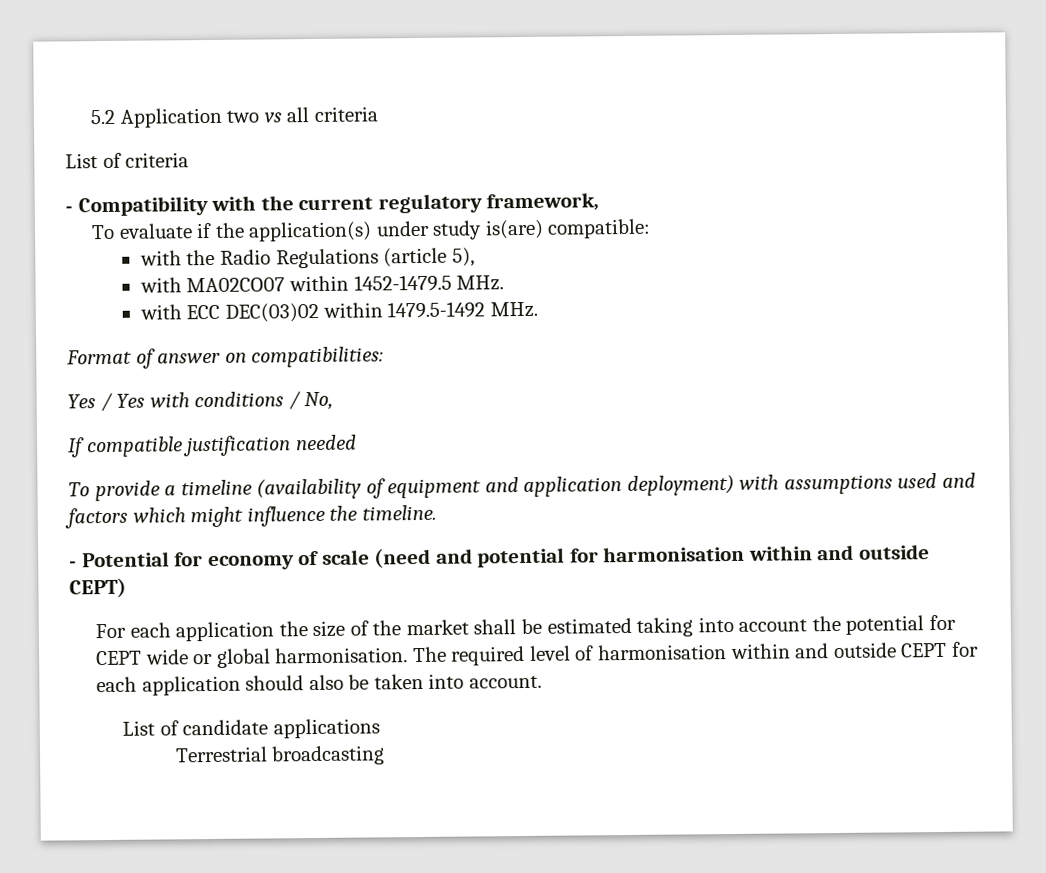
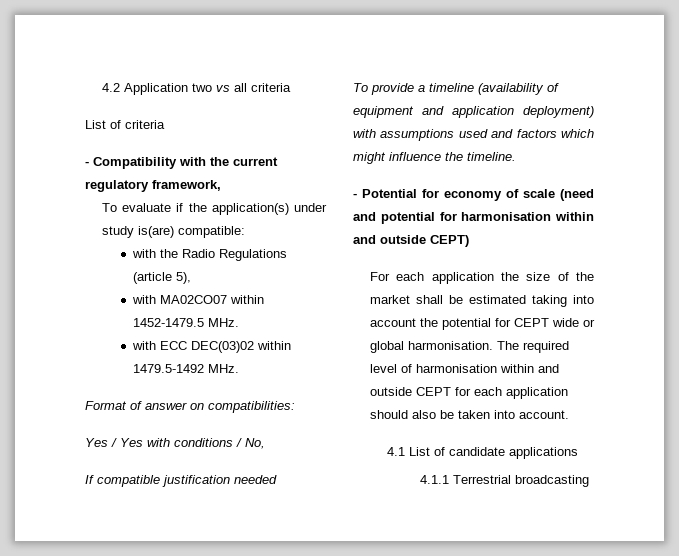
- 5.2 Application two vs all criteria
+ 4.2 Application two vs all criteria
- List of candidate applications
+ 4.1 List of candidate applications
- Terrestrial broadcasting
+ 4.1.1 Terrestrial broadcasting

